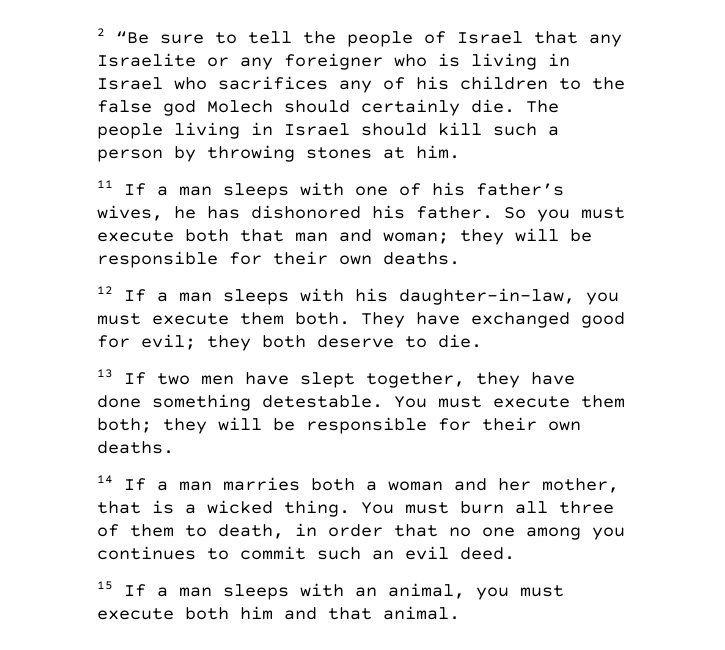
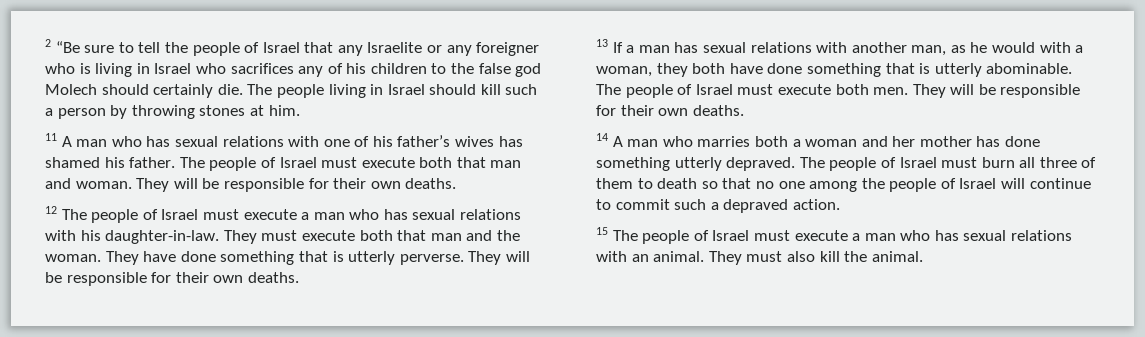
- 11 If a man sleeps with one of his father’s wives, he has dishonored his father. So you must execute both that man and woman; they will be responsible for their own deaths.
+ 11 A man who has sexual relations with one of his father’s wives has shamed his father. The people of Israel must execute both that man and woman. They will be responsible for their own deaths.
- 12 If a man sleeps with his daughter-in-law, you must execute them both. They have exchanged good for evil; they both deserve to die.
- 13 If two men have slept together, they have done something detestable. You must execute them both; they will be responsible for their own deaths.
+ 12 The people of Israel must execute a man who has sexual relations with his daughter-in-law. They must execute both that man and the woman. They have done something that is utterly perverse. They will be responsible for their own deaths.
+ 13 If a man has sexual relations with another man, as he would with a woman, they both have done something that is utterly abominable. The people of Israel must execute both men. They will be responsible for their own deaths.
- 14 If a man marries both a woman and her mother, that is a wicked thing. You must burn all three of them to death, in order that no one among you continues to commit such an evil deed.
- 15 If a man sleeps with an animal, you must execute both him and that animal.
+ 14 A man who marries both a woman and her mother has done something utterly depraved. The people of Israel must burn all three of them to death so that no one among the people of Israel will continue to commit such a depraved action.
+ 15 The people of Israel must execute a man who has sexual relations with an animal. They must also kill the animal.

